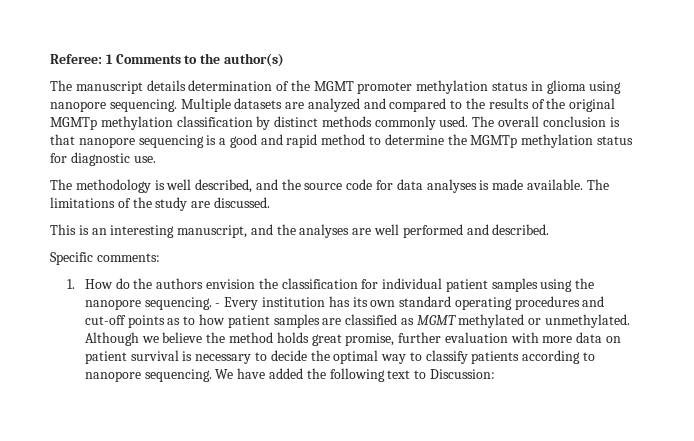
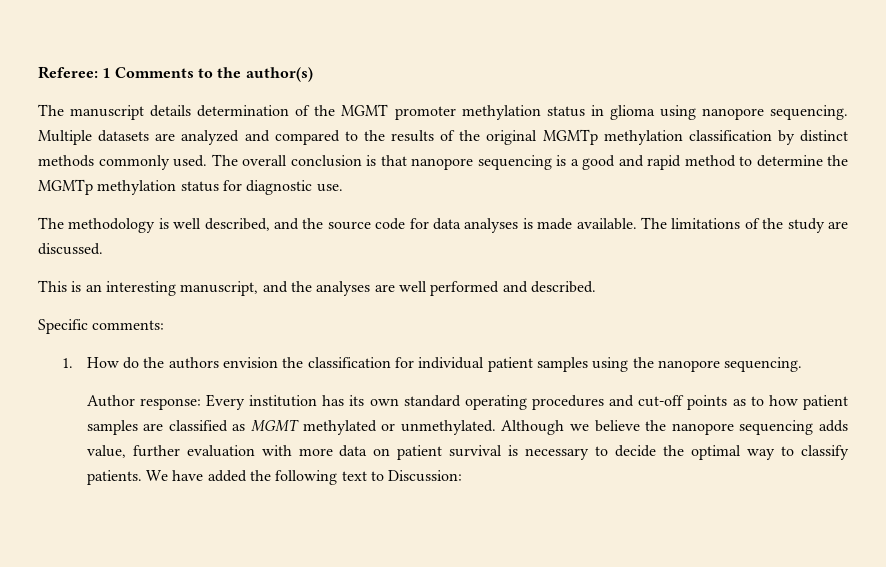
- 1. How do the authors envision the classification for individual patient samples using the nanopore sequencing. - Every institution has its own standard operating procedures and cut-off points as to how patient samples are classified as MGMT methylated or unmethylated.
+ 1. How do the authors envision the classification for individual patient samples using the nanopore sequencing.
+ Author response: Every institution has its own standard operating procedures and cut-off points as to how patient samples are classified as MGMT methylated or unmethylated.
- Although we believe the method holds great promise, further evaluation with more data on patient survival is necessary to decide the optimal way to classify patients according to nanopore sequencing.
+ Although we believe the nanopore sequencing adds value, further evaluation with more data on patient survival is necessary to decide the optimal way to classify patients.

